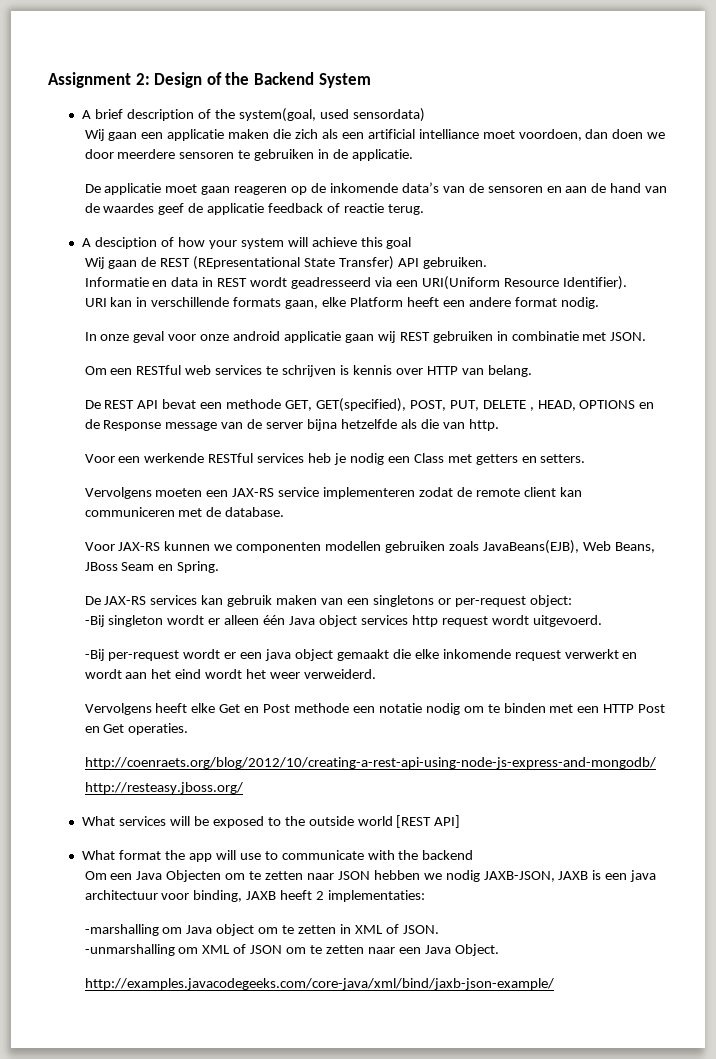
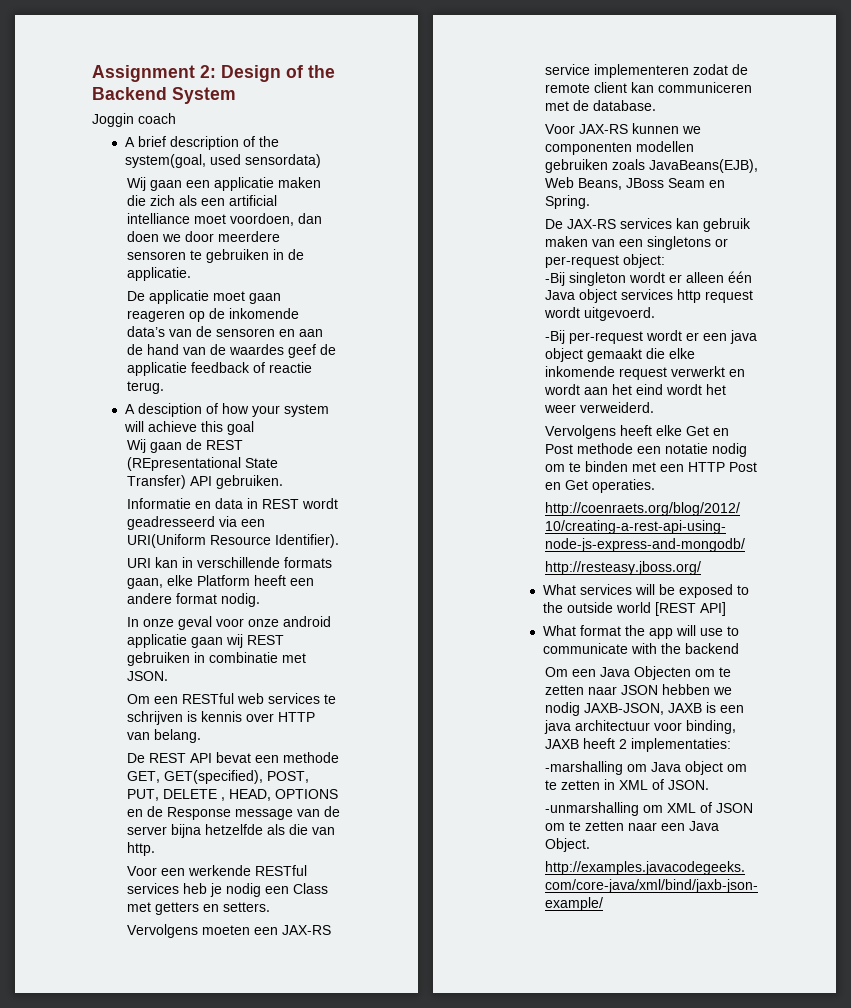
+ Joggin coach

